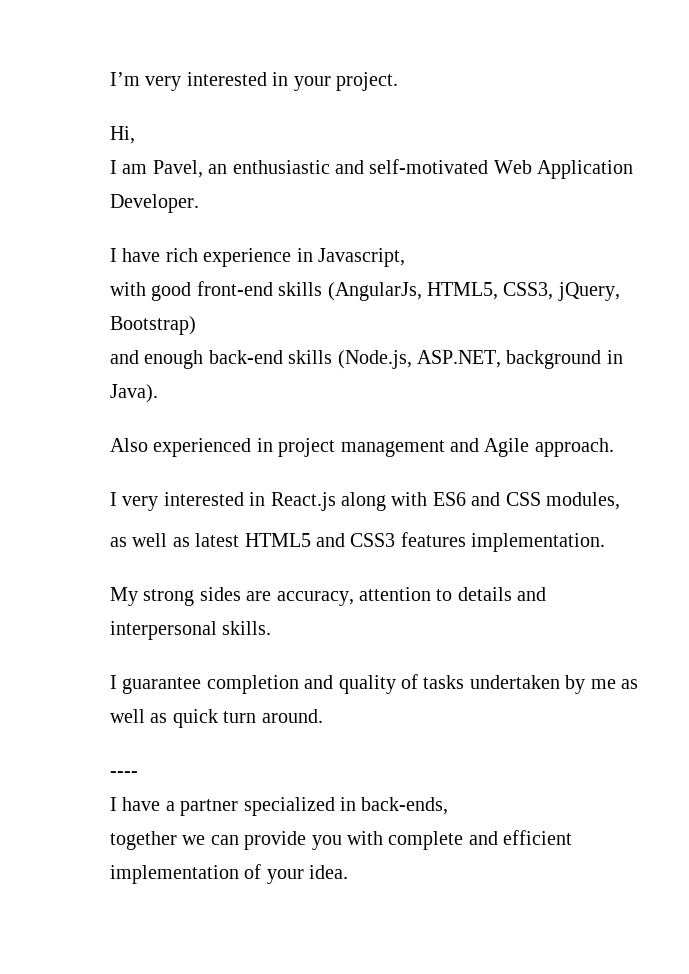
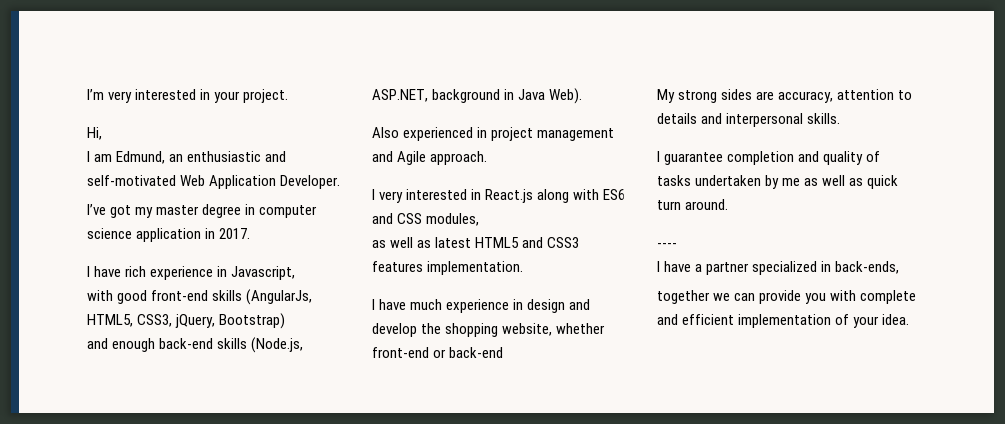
- I am Pavel, an enthusiastic and self-motivated Web Application Developer.
+ I am Edmund, an enthusiastic and self-motivated Web Application Developer.
+ I’ve got my master degree in computer science application in 2017.
- and enough back-end skills (Node.js, ASP.NET, background in Java).
+ and enough back-end skills (Node.js, ASP.NET, background in Java Web).
+ I have much experience in design and develop the shopping website, whether front-end or back-end

